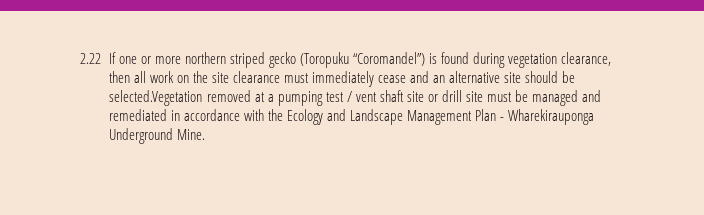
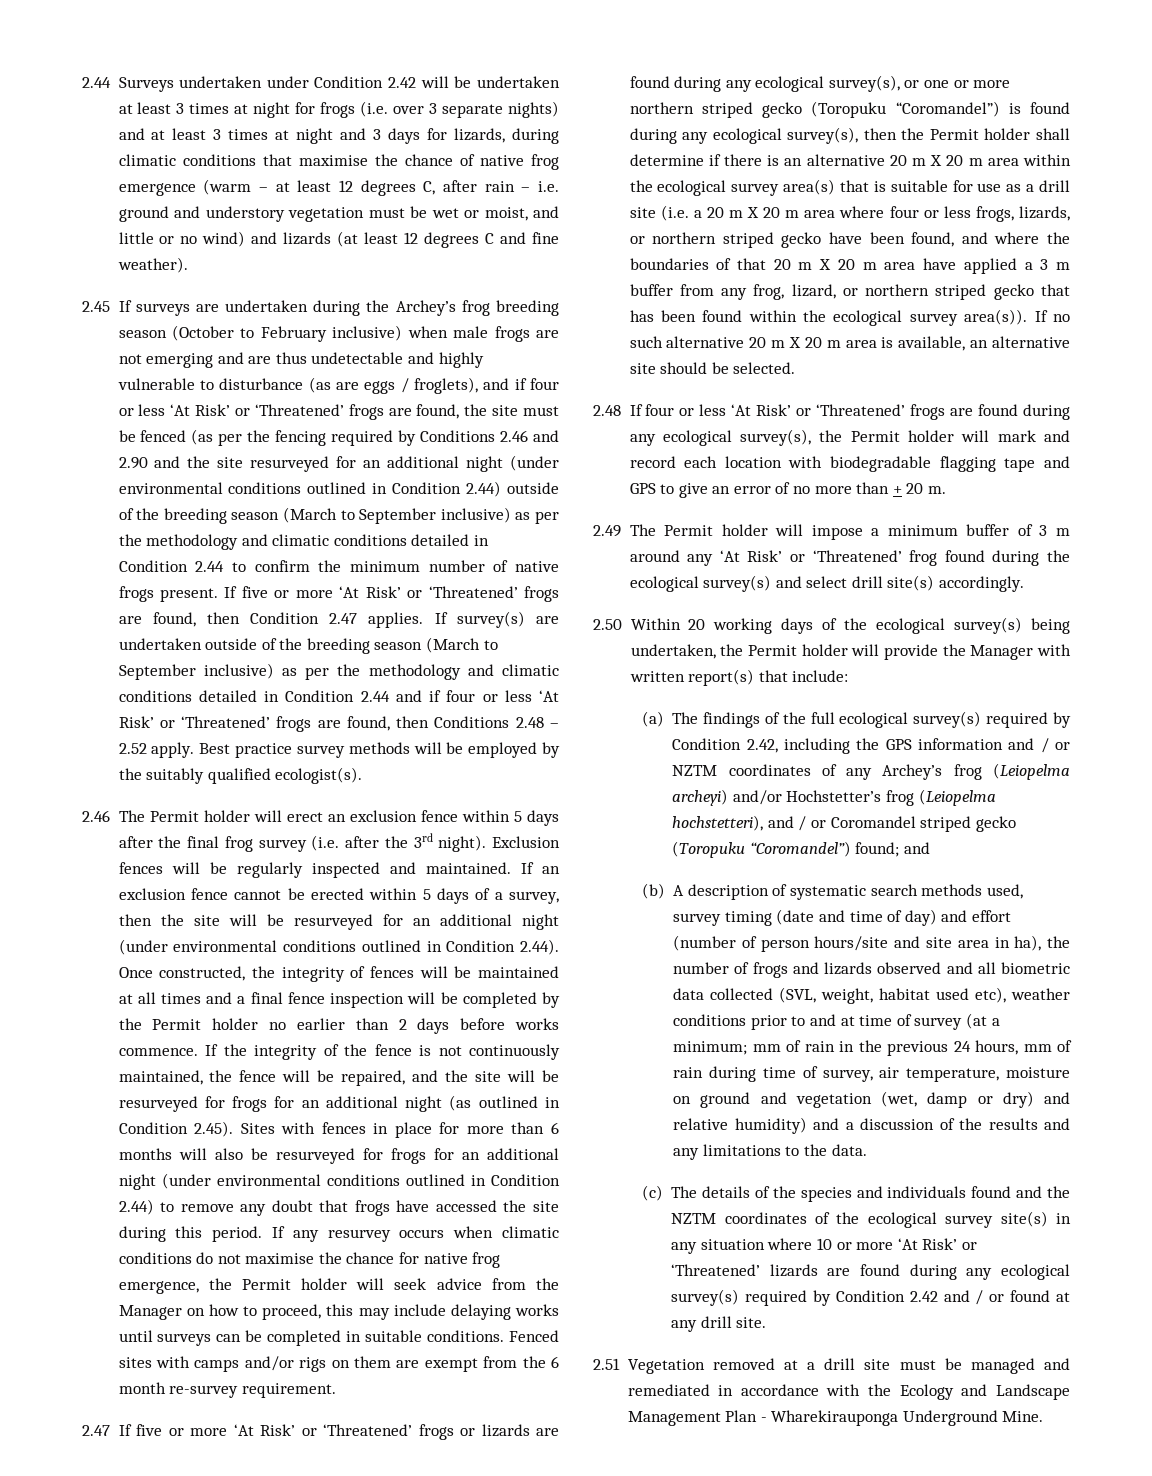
- 2.22 If one or more northern striped gecko (Toropuku “Coromandel”) is found during vegetation clearance, then all work on the site clearance must immediately cease and an alternative site should be selected.Vegetation removed at a pumping test / vent shaft site or drill site must be managed and remediated in accordance with the Ecology and Landscape Management Plan - Wharekirauponga Underground Mine.
+ 2.44 Surveys undertaken under Condition 2.42 will be undertaken at least 3 times at night for frogs (i.e. over 3 separate nights) and at least 3 times at night and 3 days for lizards, during climatic conditions that maximise the chance of native frog emergence (warm – at least 12 degrees C, after rain – i.e. ground and understory vegetation must be wet or moist, and little or no wind) and lizards (at least 12 degrees C and fine weather).
+ 2.45 If surveys are undertaken during the Archey’s frog breeding season (October to February inclusive) when male frogs are not emerging and are thus undetectable and highly vulnerable to disturbance (as are eggs / froglets), and if four or less ‘At Risk’ or ‘Threatened’ frogs are found, the site must be fenced (as per the fencing required by Conditions 2.46 and 2.90 and the site resurveyed for an additional night (under environmental conditions outlined in Condition 2.44) outside of the breeding season (March to September inclusive) as per the methodology and climatic conditions detailed in Condition 2.44 to confirm the minimum number of native frogs present. If five or more ‘At Risk’ or ‘Threatened’ frogs are found, then Condition 2.47 applies. If survey(s) are undertaken outside of the breeding season (March to September inclusive) as per the methodology and climatic conditions detailed in Condition 2.44 and if four or less ‘At Risk’ or ‘Threatened’ frogs are found, then Conditions 2.48 – 2.52 apply. Best practice survey methods will be employed by the suitably qualified ecologist(s).
+ 2.46 The Permit holder will erect an exclusion fence within 5 days after the final frog survey (i.e. after the 3rd night). Exclusion fences will be regularly inspected and maintained. If an exclusion fence cannot be erected within 5 days of a survey, then the site will be resurveyed for an additional night (under environmental conditions outlined in Condition 2.44). Once constructed, the integrity of fences will be maintained at all times and a final fence inspection will be completed by the Permit holder no earlier than 2 days before works commence. If the integrity of the fence is not continuously maintained, the fence will be repaired, and the site will be resurveyed for frogs for an additional night (as outlined in Condition 2.45). Sites with fences in place for more than 6 months will also be resurveyed for frogs for an additional night (under environmental conditions outlined in Condition 2.44) to remove any doubt that frogs have accessed the site during this period. If any resurvey occurs when climatic conditions do not maximise the chance for native frog emergence, the Permit holder will seek advice from the Manager on how to proceed, this may include delaying works until surveys can be completed in suitable conditions. Fenced sites with camps and/or rigs on them are exempt from the 6 month re-survey requirement.
+ 2.47 If five or more ‘At Risk’ or ‘Threatened’ frogs or lizards are found during any ecological survey(s), or one or more northern striped gecko (Toropuku “Coromandel”) is found during any ecological survey(s), then the Permit holder shall determine if there is an alternative 20 m X 20 m area within the ecological survey area(s) that is suitable for use as a drill site (i.e. a 20 m X 20 m area where four or less frogs, lizards, or northern striped gecko have been found, and where the boundaries of that 20 m X 20 m area have applied a 3 m buffer from any frog, lizard, or northern striped gecko that has been found within the ecological survey area(s)). If no such alternative 20 m X 20 m area is available, an alternative site should be selected.
+ 2.48 If four or less ‘At Risk’ or ‘Threatened’ frogs are found during any ecological survey(s), the Permit holder will mark and record each location with biodegradable flagging tape and GPS to give an error of no more than + 20 m.
+ 2.49 The Permit holder will impose a minimum buffer of 3 m around any ‘At Risk’ or ‘Threatened’ frog found during the ecological survey(s) and select drill site(s) accordingly.
+ 2.50 Within 20 working days of the ecological survey(s) being undertaken, the Permit holder will provide the Manager with written report(s) that include:
+ (a) The findings of the full ecological survey(s) required by Condition 2.42, including the GPS information and / or NZTM coordinates of any Archey’s frog (Leiopelma archeyi) and/or Hochstetter’s frog (Leiopelma hochstetteri), and / or Coromandel striped gecko (Toropuku “Coromandel”) found; and
+ (b) A description of systematic search methods used, survey timing (date and time of day) and effort (number of person hours/site and site area in ha), the number of frogs and lizards observed and all biometric data collected (SVL, weight, habitat used etc), weather conditions prior to and at time of survey (at a minimum; mm of rain in the previous 24 hours, mm of rain during time of survey, air temperature, moisture on ground and vegetation (wet, damp or dry) and relative humidity) and a discussion of the results and any limitations to the data.
+ (c) The details of the species and individuals found and the NZTM coordinates of the ecological survey site(s) in any situation where 10 or more ‘At Risk’ or ‘Threatened’ lizards are found during any ecological survey(s) required by Condition 2.42 and / or found at any drill site.
+ 2.51 Vegetation removed at a drill site must be managed and remediated in accordance with the Ecology and Landscape Management Plan - Wharekirauponga Underground Mine.

